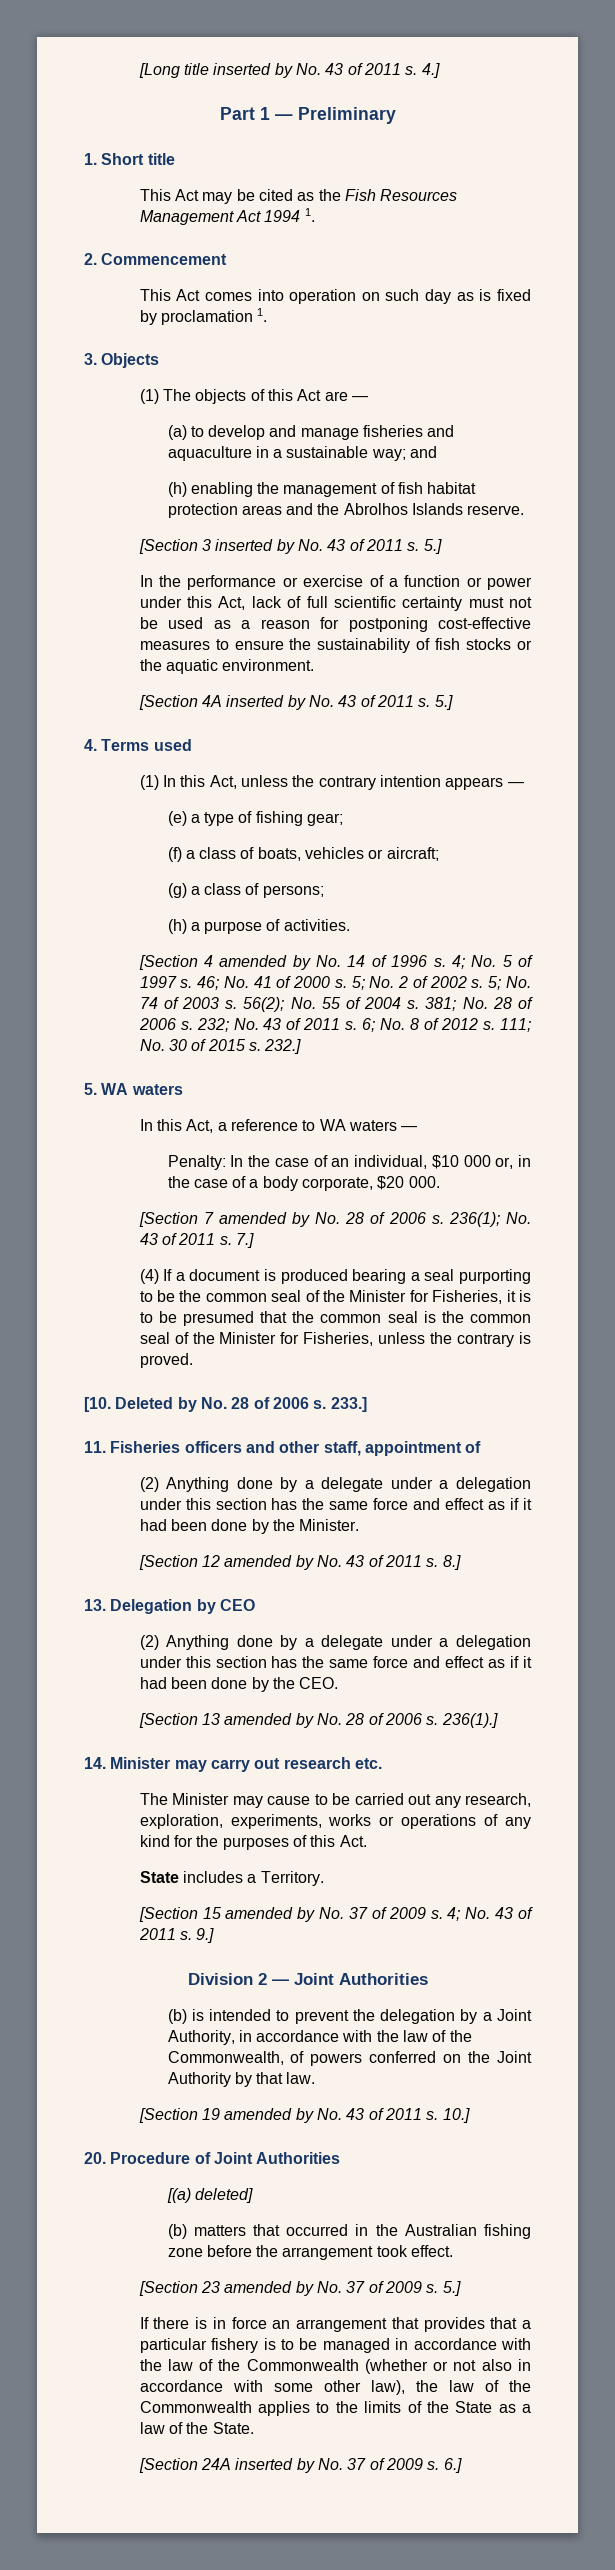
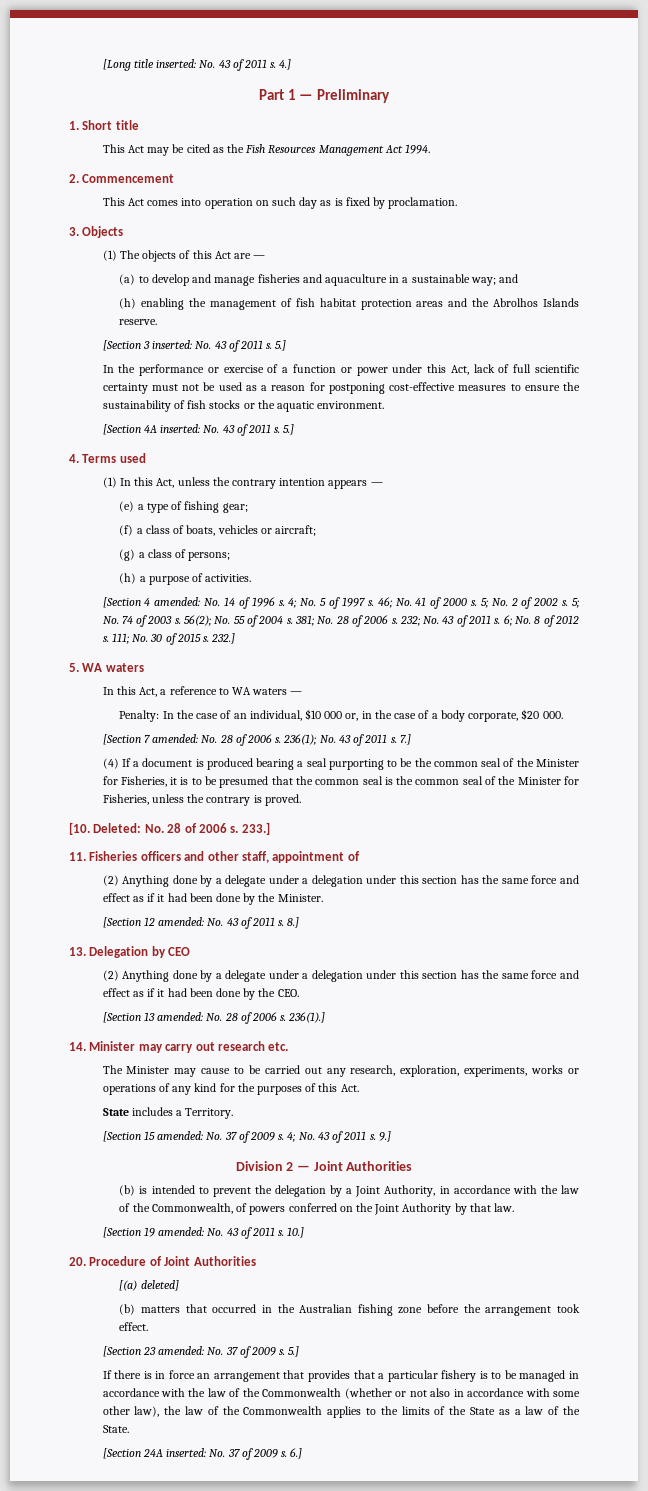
- [Long title inserted by No. 43 of 2011 s.
+ [Long title inserted: No. 43 of 2011 s.
- This Act may be cited as the Fish Resources Management Act 1994 1.
+ This Act may be cited as the Fish Resources Management Act 1994.
- This Act comes into operation on such day as is fixed by proclamation 1.
+ This Act comes into operation on such day as is fixed by proclamation.
- [Section 3 inserted by No. 43 of 2011 s.
+ [Section 3 inserted: No. 43 of 2011 s.
- [Section 4A inserted by No. 43 of 2011 s.
+ [Section 4A inserted: No. 43 of 2011 s.
- [Section 4 amended by No. 14 of 1996 s.
+ [Section 4 amended: No. 14 of 1996 s.
- [Section 7 amended by No. 28 of 2006 s.
+ [Section 7 amended: No. 28 of 2006 s.
- [10. Deleted by No. 28 of 2006 s.
+ [10. Deleted: No. 28 of 2006 s.
- [Section 12 amended by No. 43 of 2011 s.
+ [Section 12 amended: No. 43 of 2011 s.
- [Section 13 amended by No. 28 of 2006 s.
+ [Section 13 amended: No. 28 of 2006 s.
- [Section 15 amended by No. 37 of 2009 s.
+ [Section 15 amended: No. 37 of 2009 s.
- [Section 19 amended by No. 43 of 2011 s.
+ [Section 19 amended: No. 43 of 2011 s.
- [Section 23 amended by No. 37 of 2009 s.
+ [Section 23 amended: No. 37 of 2009 s.
- [Section 24A inserted by No. 37 of 2009 s.
+ [Section 24A inserted: No. 37 of 2009 s.

